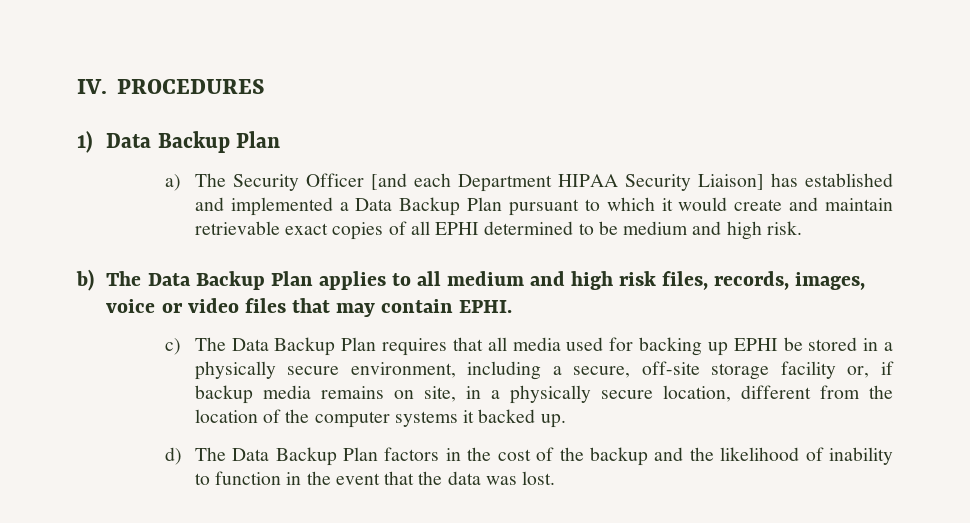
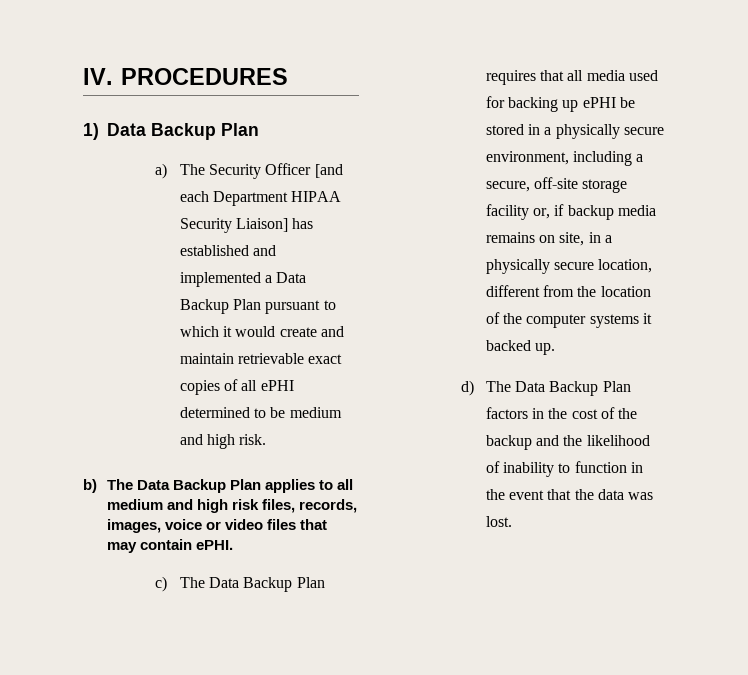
- a) The Security Officer [and each Department HIPAA Security Liaison] has established and implemented a Data Backup Plan pursuant to which it would create and maintain retrievable exact copies of all EPHI determined to be medium and high risk.
+ a) The Security Officer [and each Department HIPAA Security Liaison] has established and implemented a Data Backup Plan pursuant to which it would create and maintain retrievable exact copies of all ePHI determined to be medium and high risk.
- b) The Data Backup Plan applies to all medium and high risk files, records, images, voice or video files that may contain EPHI.
+ b) The Data Backup Plan applies to all medium and high risk files, records, images, voice or video files that may contain ePHI.
- c) The Data Backup Plan requires that all media used for backing up EPHI be stored in a physically secure environment, including a secure, off-site storage facility or, if backup media remains on site, in a physically secure location, different from the location of the computer systems it backed up.
+ c) The Data Backup Plan requires that all media used for backing up ePHI be stored in a physically secure environment, including a secure, off-site storage facility or, if backup media remains on site, in a physically secure location, different from the location of the computer systems it backed up.

